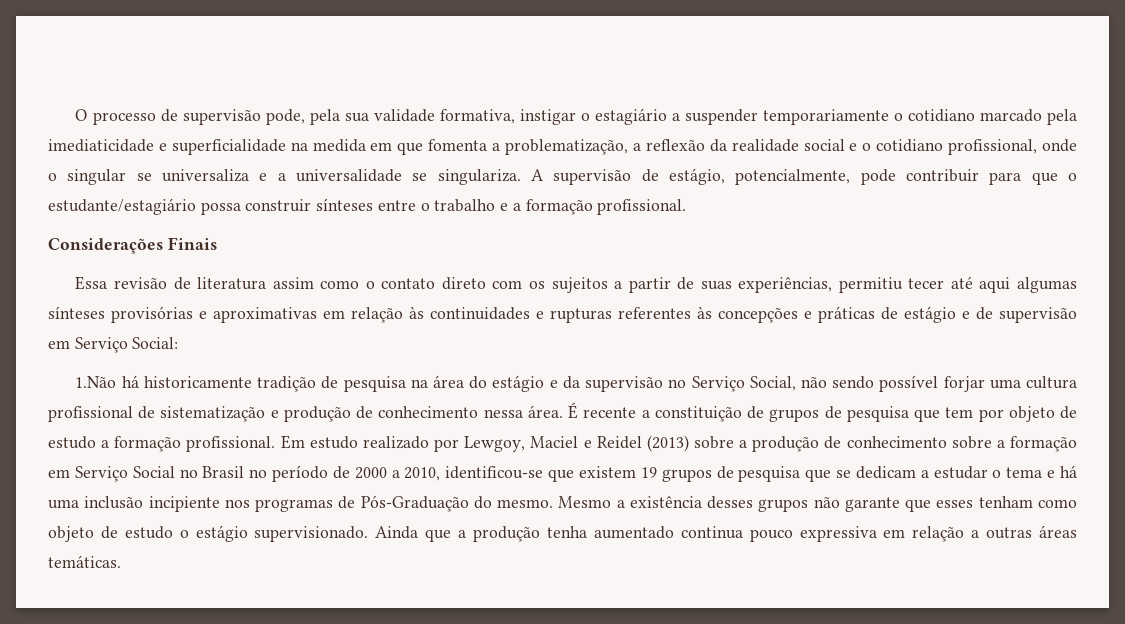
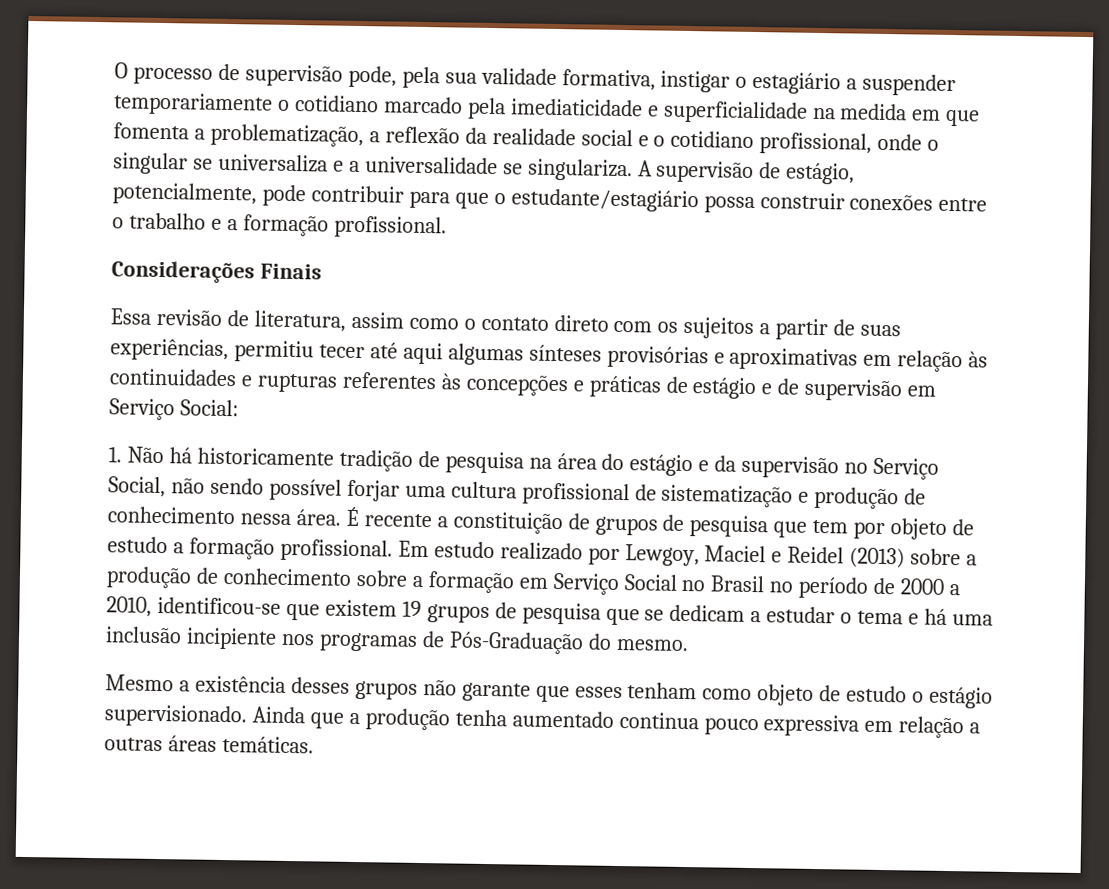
- A supervisão de estágio, potencialmente, pode contribuir para que o estudante/estagiário possa construir sínteses entre o trabalho e a formação profissional.
+ A supervisão de estágio, potencialmente, pode contribuir para que o estudante/estagiário possa construir conexões entre o trabalho e a formação profissional.
- Essa revisão de literatura assim como o contato direto com os sujeitos a partir de suas experiências, permitiu tecer até aqui algumas sínteses provisórias e aproximativas em relação às continuidades e rupturas referentes às concepções e práticas de estágio e de supervisão em Serviço Social:
+ Essa revisão de literatura, assim como o contato direto com os sujeitos a partir de suas experiências, permitiu tecer até aqui algumas sínteses provisórias e aproximativas em relação às continuidades e rupturas referentes às concepções e práticas de estágio e de supervisão em Serviço Social:
- 1.Não há historicamente tradição de pesquisa na área do estágio e da supervisão no Serviço Social, não sendo possível forjar uma cultura profissional de sistematização e produção de conhecimento nessa área.
+ 1. Não há historicamente tradição de pesquisa na área do estágio e da supervisão no Serviço Social, não sendo possível forjar uma cultura profissional de sistematização e produção de conhecimento nessa área.
- Em estudo realizado por Lewgoy, Maciel e Reidel (2013) sobre a produção de conhecimento sobre a formação em Serviço Social no Brasil no período de 2000 a 2010, identificou-se que existem 19 grupos de pesquisa que se dedicam a estudar o tema e há uma inclusão incipiente nos programas de Pós-Graduação do mesmo. Mesmo a existência desses grupos não garante que esses tenham como objeto de estudo o estágio supervisionado.
+ Em estudo realizado por Lewgoy, Maciel e Reidel (2013) sobre a produção de conhecimento sobre a formação em Serviço Social no Brasil no período de 2000 a 2010, identificou-se que existem 19 grupos de pesquisa que se dedicam a estudar o tema e há uma inclusão incipiente nos programas de Pós-Graduação do mesmo.
+ Mesmo a existência desses grupos não garante que esses tenham como objeto de estudo o estágio supervisionado.

